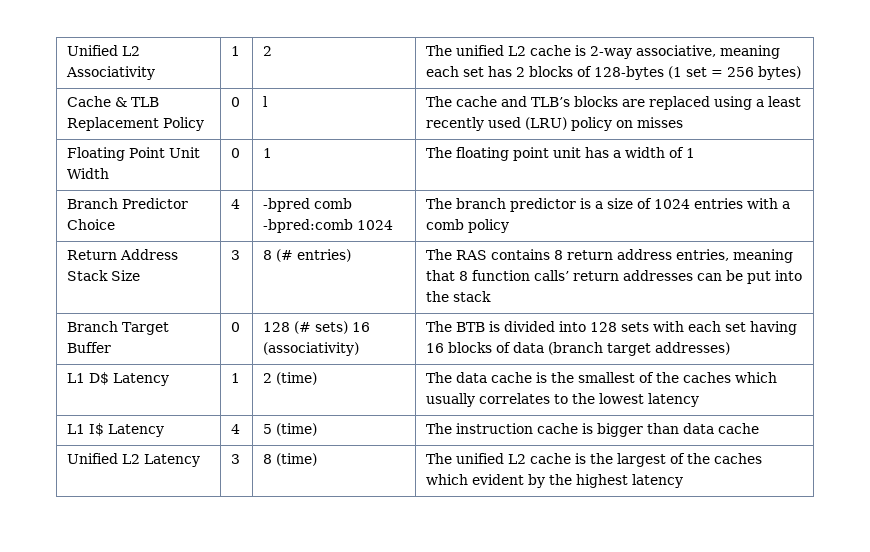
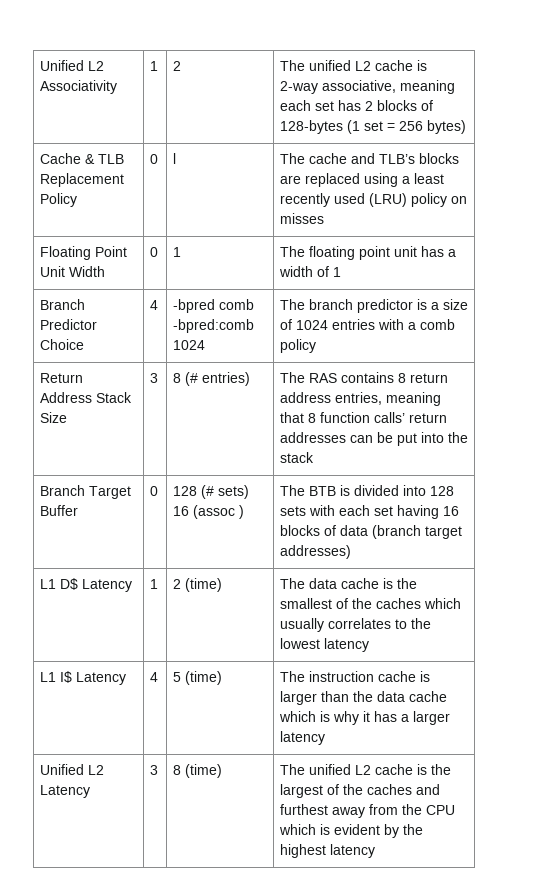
- Branch Target Buffer | 0 | 128 (# sets) 16 (associativity) | The BTB is divided into 128 sets with each set having 16 blocks of data (branch target addresses)
+ Branch Target Buffer | 0 | 128 (# sets) 16 (assoc ) | The BTB is divided into 128 sets with each set having 16 blocks of data (branch target addresses)
- L1 I$ Latency | 4 | 5 (time) | The instruction cache is bigger than data cache
+ L1 I$ Latency | 4 | 5 (time) | The instruction cache is larger than the data cache which is why it has a larger latency
- Unified L2 Latency | 3 | 8 (time) | The unified L2 cache is the largest of the caches which evident by the highest latency
+ Unified L2 Latency | 3 | 8 (time) | The unified L2 cache is the largest of the caches and furthest away from the CPU which is evident by the highest latency

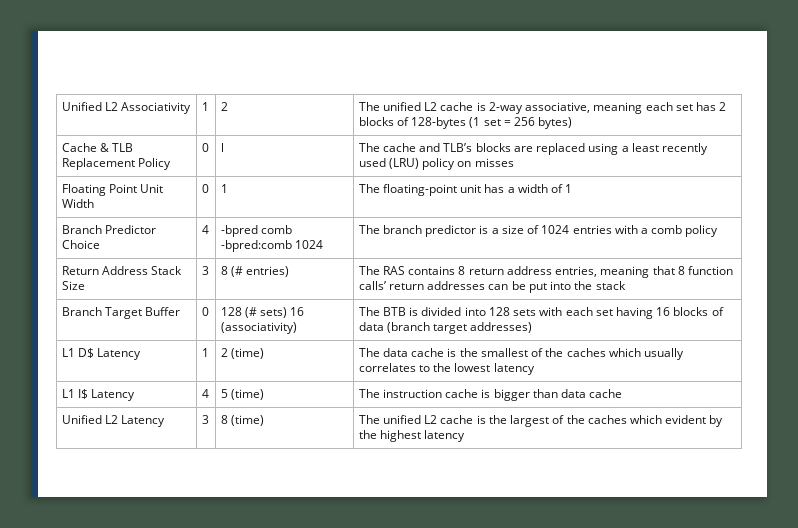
- Floating Point Unit Width | 0 | 1 | The floating point unit has a width of 1
+ Floating Point Unit Width | 0 | 1 | The floating-point unit has a width of 1
- Branch Target Buffer | 0 | 128 (# sets) 16 (assoc ) | The BTB is divided into 128 sets with each set having 16 blocks of data (branch target addresses)
+ Branch Target Buffer | 0 | 128 (# sets) 16 (associativity) | The BTB is divided into 128 sets with each set having 16 blocks of data (branch target addresses)
- L1 I$ Latency | 4 | 5 (time) | The instruction cache is larger than the data cache which is why it has a larger latency
+ L1 I$ Latency | 4 | 5 (time) | The instruction cache is bigger than data cache
- Unified L2 Latency | 3 | 8 (time) | The unified L2 cache is the largest of the caches and furthest away from the CPU which is evident by the highest latency
+ Unified L2 Latency | 3 | 8 (time) | The unified L2 cache is the largest of the caches which evident by the highest latency

